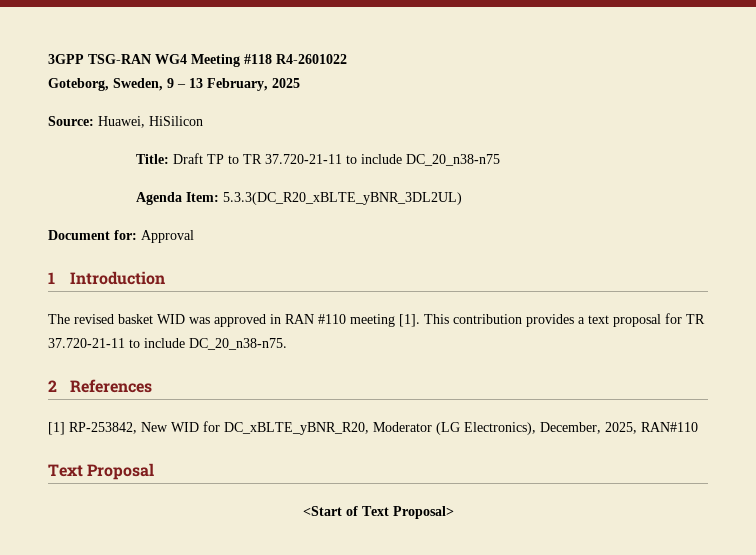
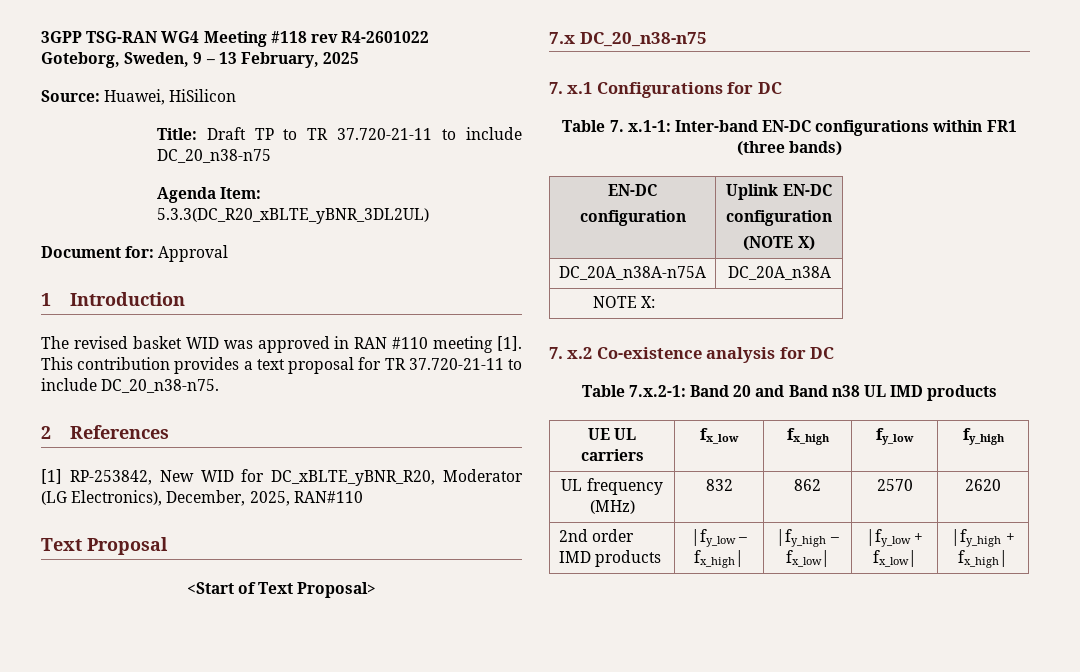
- 3GPP TSG-RAN WG4 Meeting #118 R4-2601022
+ 3GPP TSG-RAN WG4 Meeting #118 rev R4-2601022
+ 7.x DC_20_n38-n75
+ 7. x.1 Configurations for DC
+ Table 7. x.1-1: Inter-band EN-DC configurations within FR1 (three bands)
+ EN-DC
+ configuration | Uplink EN-DC
+ configuration
+ (NOTE X)
+ DC_20A_n38A-n75A | DC_20A_n38A
+ NOTE X:
+ 7. x.2 Co-existence analysis for DC
+ Table 7.x.2-1: Band 20 and Band n38 UL IMD products
+ UE UL carriers | fx_low | fx_high | fy_low | fy_high
+ UL frequency (MHz) | 832 | 862 | 2570 | 2620
+ 2nd order IMD products | |fy_low – fx_high| | |fy_high – fx_low| | |fy_low + fx_low| | |fy_high + fx_high|

